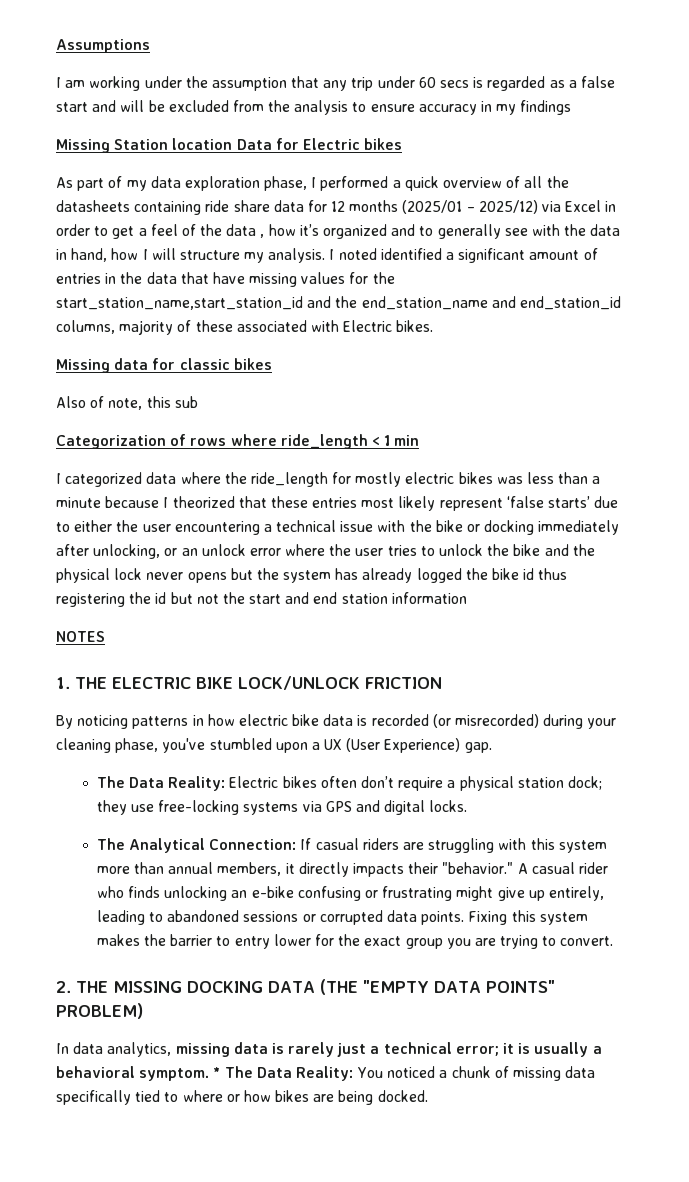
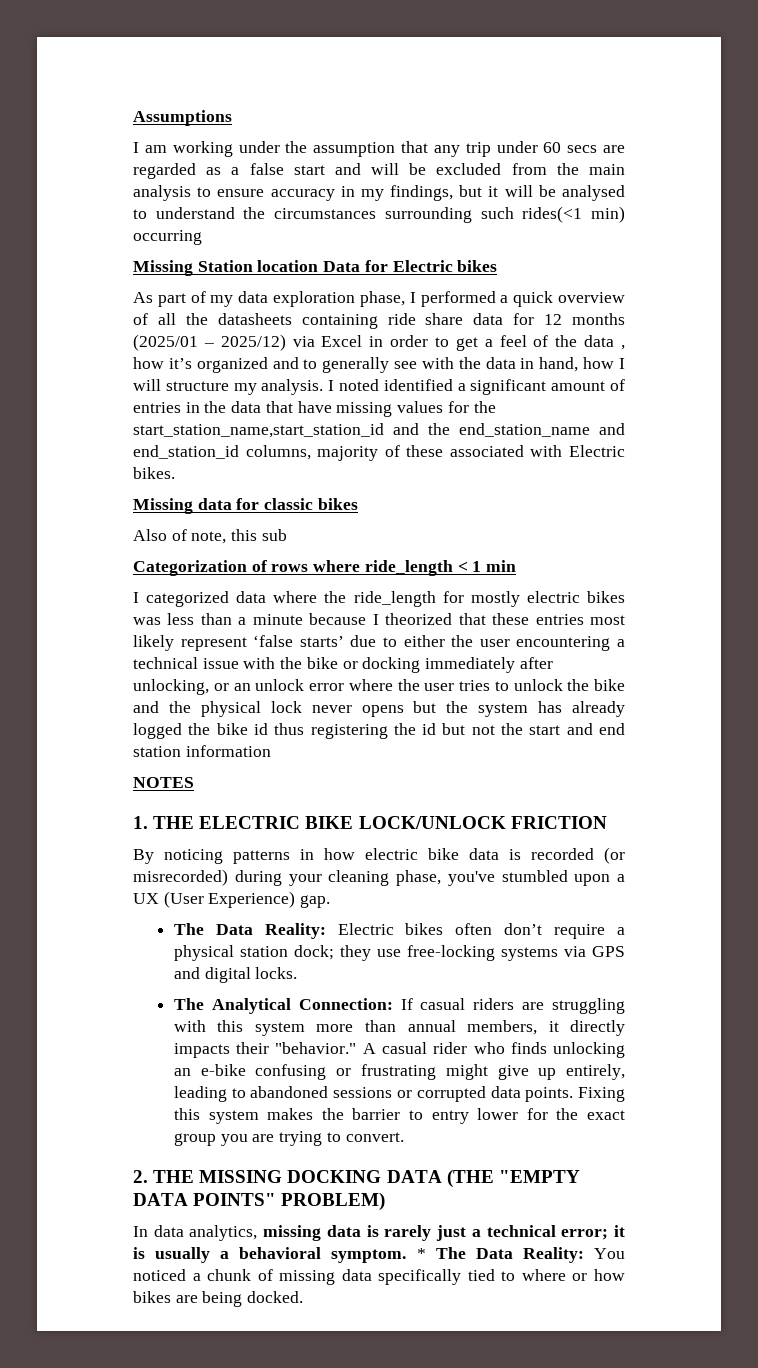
- I am working under the assumption that any trip under 60 secs is regarded as a false start and will be excluded from the analysis to ensure accuracy in my findings
+ I am working under the assumption that any trip under 60 secs are regarded as a false start and will be excluded from the main analysis to ensure accuracy in my findings, but it will be analysed to understand the circumstances surrounding such rides(<1 min) occurring

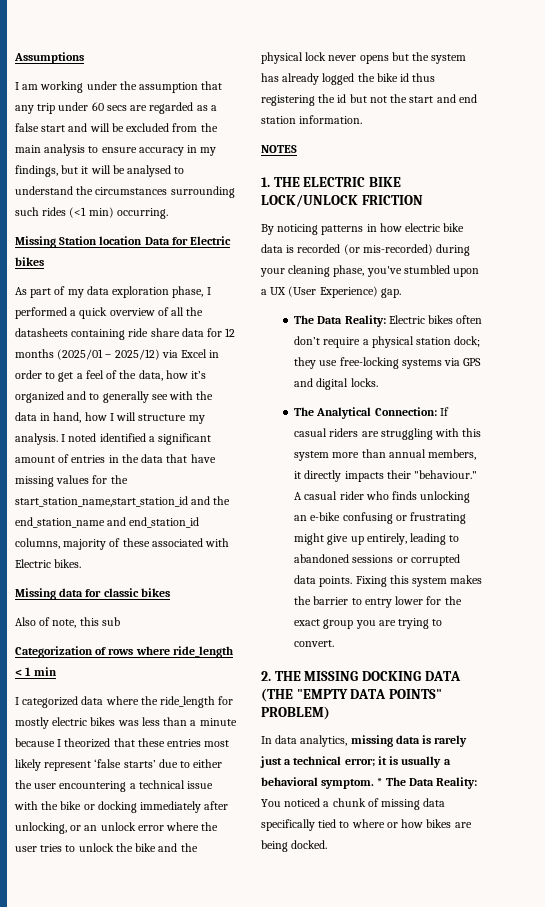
- I am working under the assumption that any trip under 60 secs are regarded as a false start and will be excluded from the main analysis to ensure accuracy in my findings, but it will be analysed to understand the circumstances surrounding such rides(<1 min) occurring
+ I am working under the assumption that any trip under 60 secs are regarded as a false start and will be excluded from the main analysis to ensure accuracy in my findings, but it will be analysed to understand the circumstances surrounding such rides (<1 min) occurring.
- As part of my data exploration phase, I performed a quick overview of all the datasheets containing ride share data for 12 months (2025/01 – 2025/12) via Excel in order to get a feel of the data , how it’s organized and to generally see with the data in hand, how I will structure my analysis.
+ As part of my data exploration phase, I performed a quick overview of all the datasheets containing ride share data for 12 months (2025/01 – 2025/12) via Excel in order to get a feel of the data, how it’s organized and to generally see with the data in hand, how I will structure my analysis.
- I categorized data where the ride_length for mostly electric bikes was less than a minute because I theorized that these entries most likely represent ‘false starts’ due to either the user encountering a technical issue with the bike or docking immediately after unlocking, or an unlock error where the user tries to unlock the bike and the physical lock never opens but the system has already logged the bike id thus registering the id but not the start and end station information
+ I categorized data where the ride_length for mostly electric bikes was less than a minute because I theorized that these entries most likely represent ‘false starts’ due to either the user encountering a technical issue with the bike or docking immediately after unlocking, or an unlock error where the user tries to unlock the bike and the physical lock never opens but the system has already logged the bike id thus registering the id but not the start and end station information.
- By noticing patterns in how electric bike data is recorded (or misrecorded) during your cleaning phase, you've stumbled upon a UX (User Experience) gap.
+ By noticing patterns in how electric bike data is recorded (or mis-recorded) during your cleaning phase, you've stumbled upon a UX (User Experience) gap.
- The Analytical Connection: If casual riders are struggling with this system more than annual members, it directly impacts their "behavior."
+ The Analytical Connection: If casual riders are struggling with this system more than annual members, it directly impacts their "behaviour."

